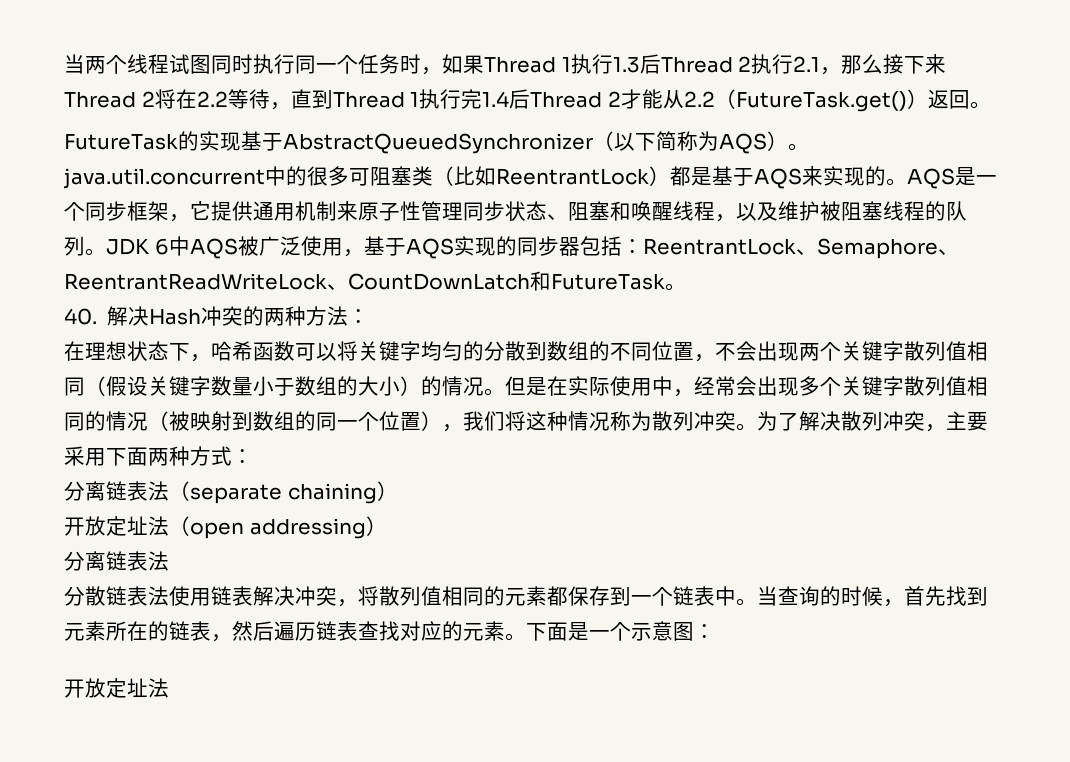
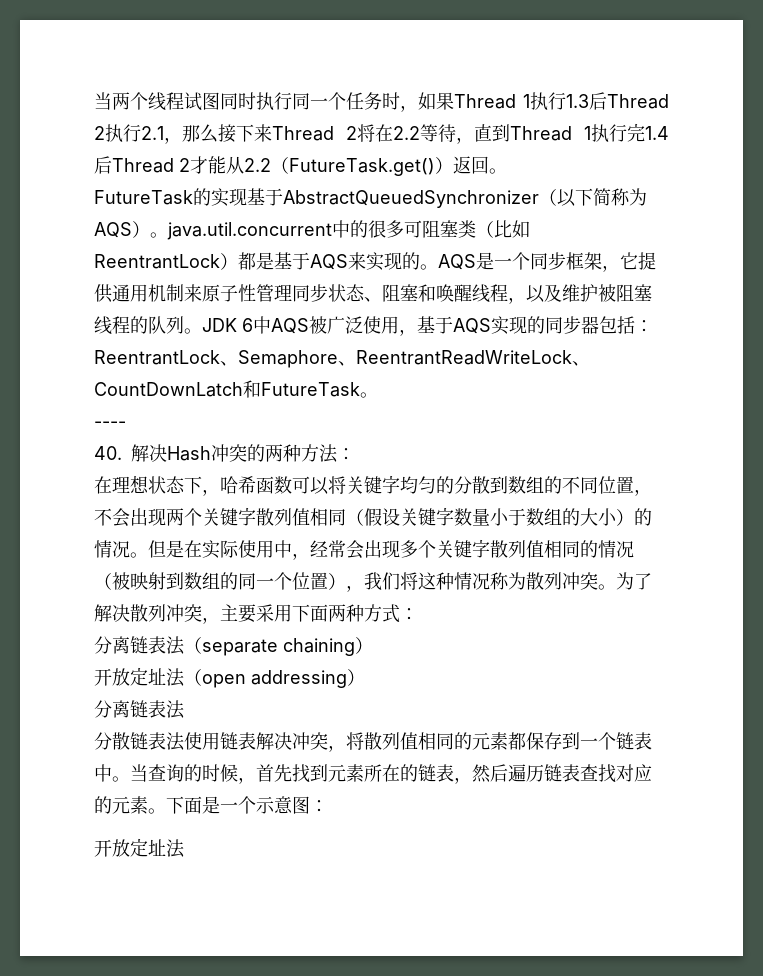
+ ----

